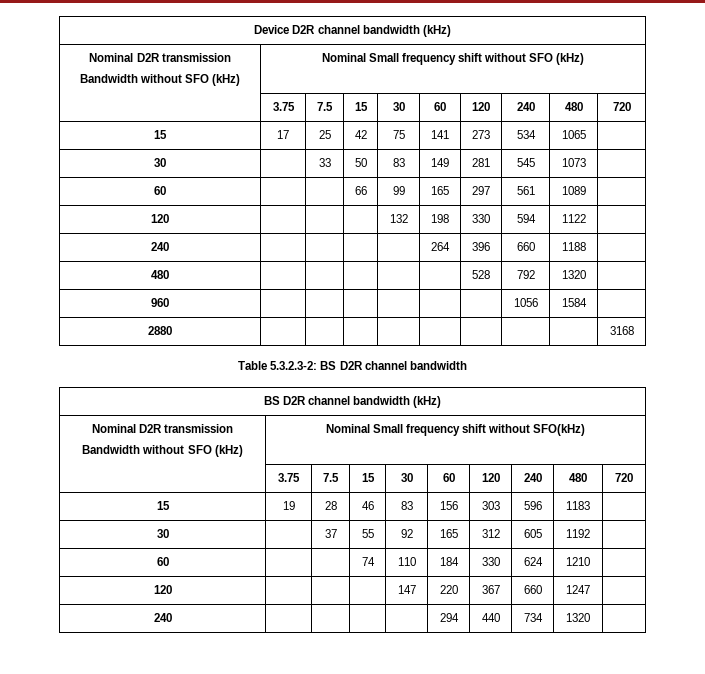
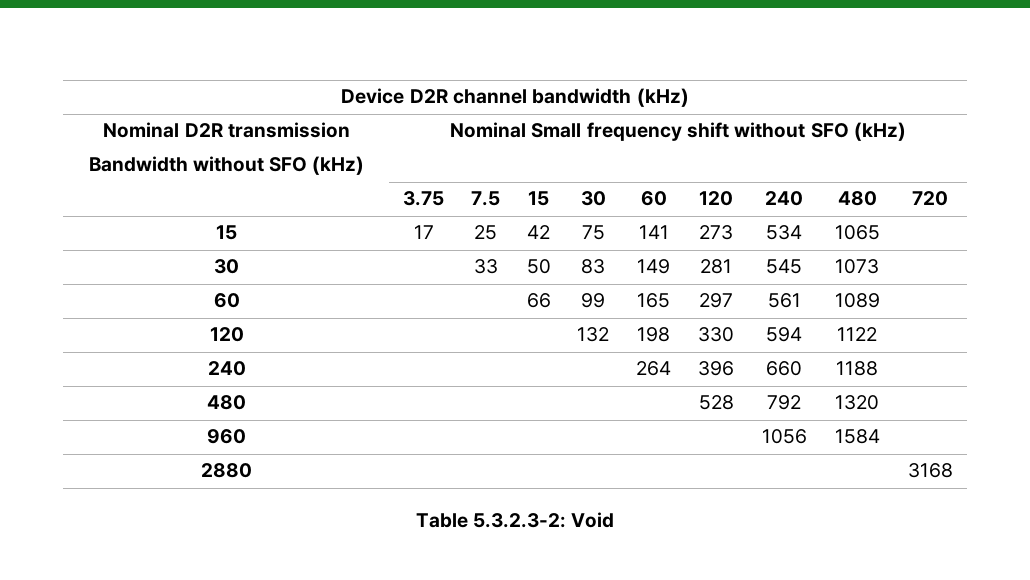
- Table 5.3.2.3-2: BS D2R channel bandwidth
- BS D2R channel bandwidth (kHz)
- Nominal D2R transmission
- Bandwidth without SFO (kHz) | Nominal Small frequency shift without SFO(kHz)
- | 3.75 | 7.5 | 15 | 30 | 60 | 120 | 240 | 480 | 720
- 15 | 19 | 28 | 46 | 83 | 156 | 303 | 596 | 1183 |
- 30 | | 37 | 55 | 92 | 165 | 312 | 605 | 1192 |
- 60 | | | 74 | 110 | 184 | 330 | 624 | 1210 |
- 120 | | | | 147 | 220 | 367 | 660 | 1247 |
- 240 | | | | | 294 | 440 | 734 | 1320 |
+ Table 5.3.2.3-2: Void

